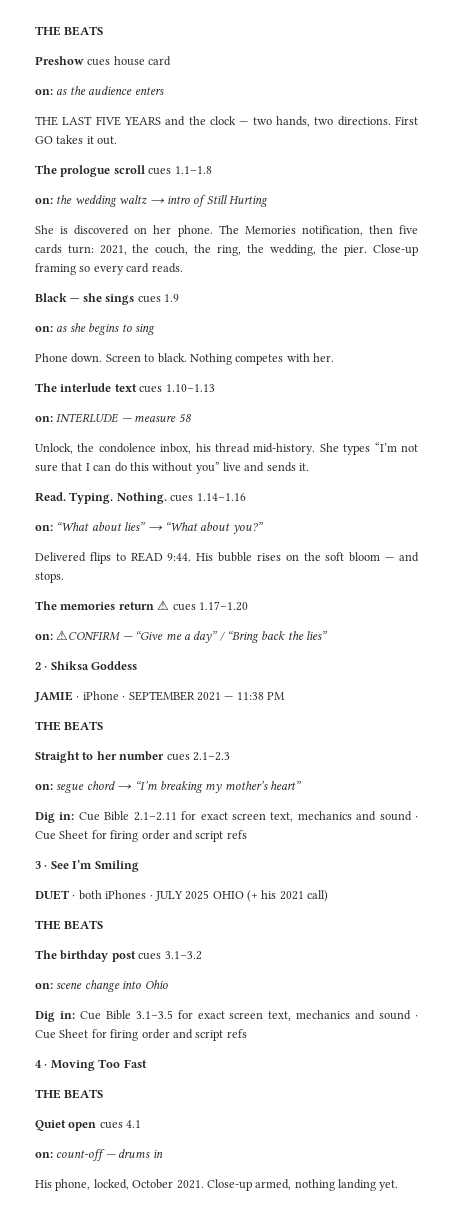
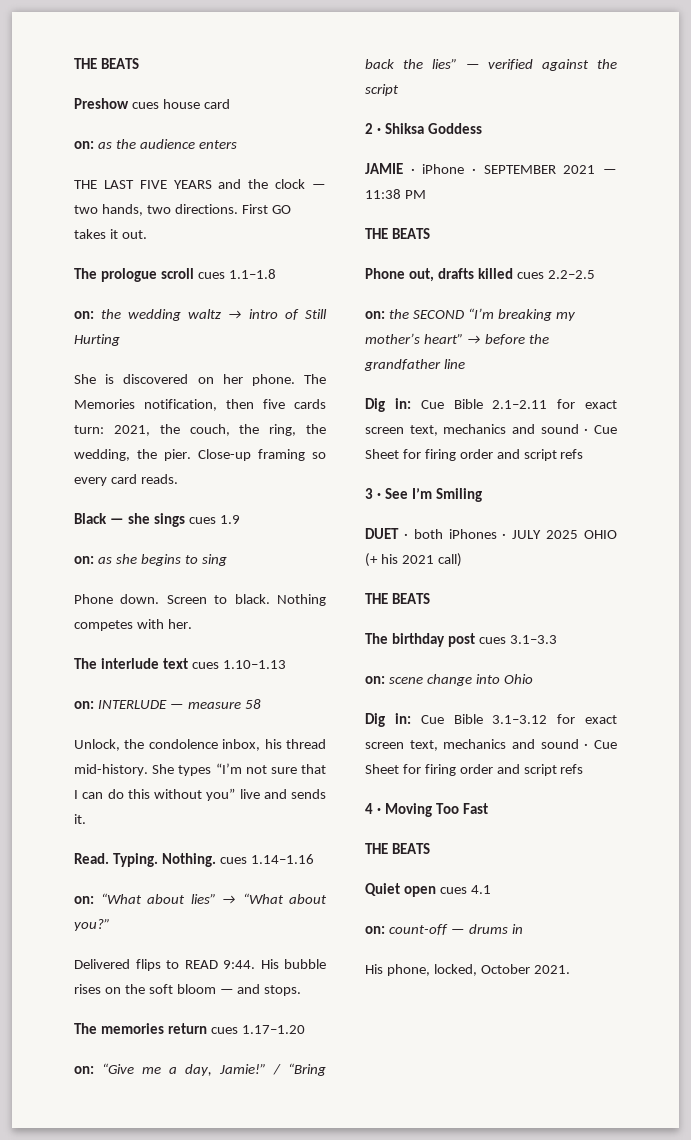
- The memories return ⚠ cues 1.17–1.20
+ The memories return cues 1.17–1.20
- on: ⚠CONFIRM — “Give me a day” / “Bring back the lies”
+ on: “Give me a day, Jamie!” / “Bring back the lies” — verified against the script
- Straight to her number cues 2.1–2.3
- on: segue chord → “I’m breaking my mother’s heart”
+ Phone out, drafts killed cues 2.2–2.5
+ on: the SECOND “I’m breaking my mother’s heart” → before the grandfather line
- The birthday post cues 3.1–3.2
+ The birthday post cues 3.1–3.3
- Dig in: Cue Bible 3.1–3.5 for exact screen text, mechanics and sound · Cue Sheet for firing order and script refs
+ Dig in: Cue Bible 3.1–3.12 for exact screen text, mechanics and sound · Cue Sheet for firing order and script refs
- Close-up armed, nothing landing yet.

